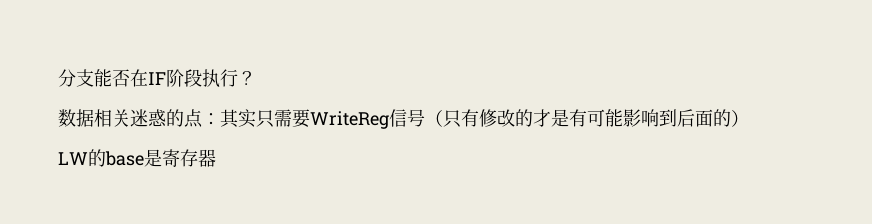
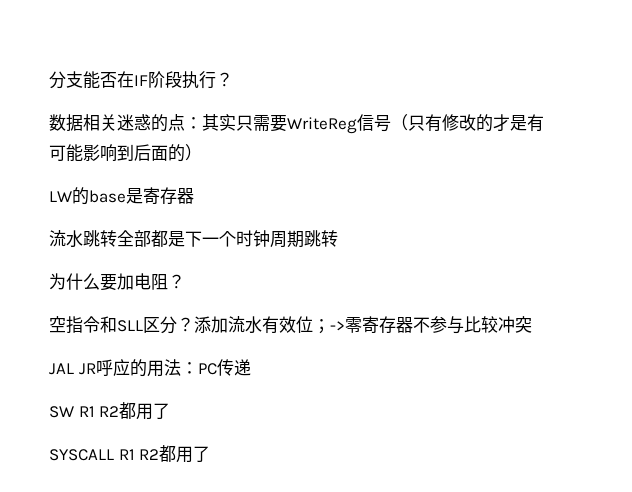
+ 流水跳转全部都是下一个时钟周期跳转
+ 为什么要加电阻？
+ 空指令和SLL区分？添加流水有效位；->零寄存器不参与比较冲突
+ JAL JR呼应的用法：PC传递
+ SW R1 R2都用了
+ SYSCALL R1 R2都用了

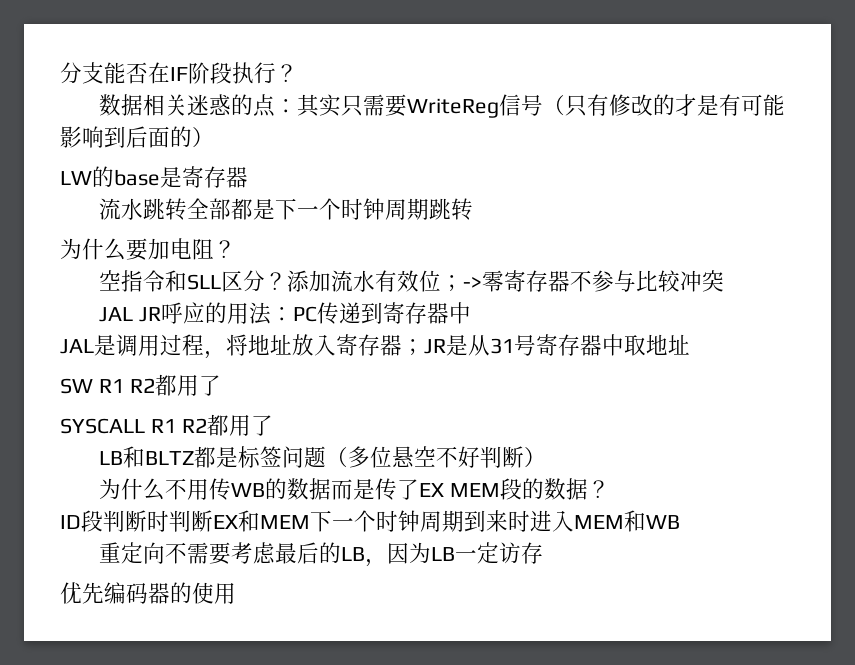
- JAL JR呼应的用法：PC传递
+ JAL JR呼应的用法：PC传递到寄存器中
+ JAL是调用过程，将地址放入寄存器；JR是从31号寄存器中取地址
+ LB和BLTZ都是标签问题（多位悬空不好判断）
+ 为什么不用传WB的数据而是传了EX MEM段的数据？
+ ID段判断时判断EX和MEM下一个时钟周期到来时进入MEM和WB
+ 重定向不需要考虑最后的LB，因为LB一定访存
+ 优先编码器的使用

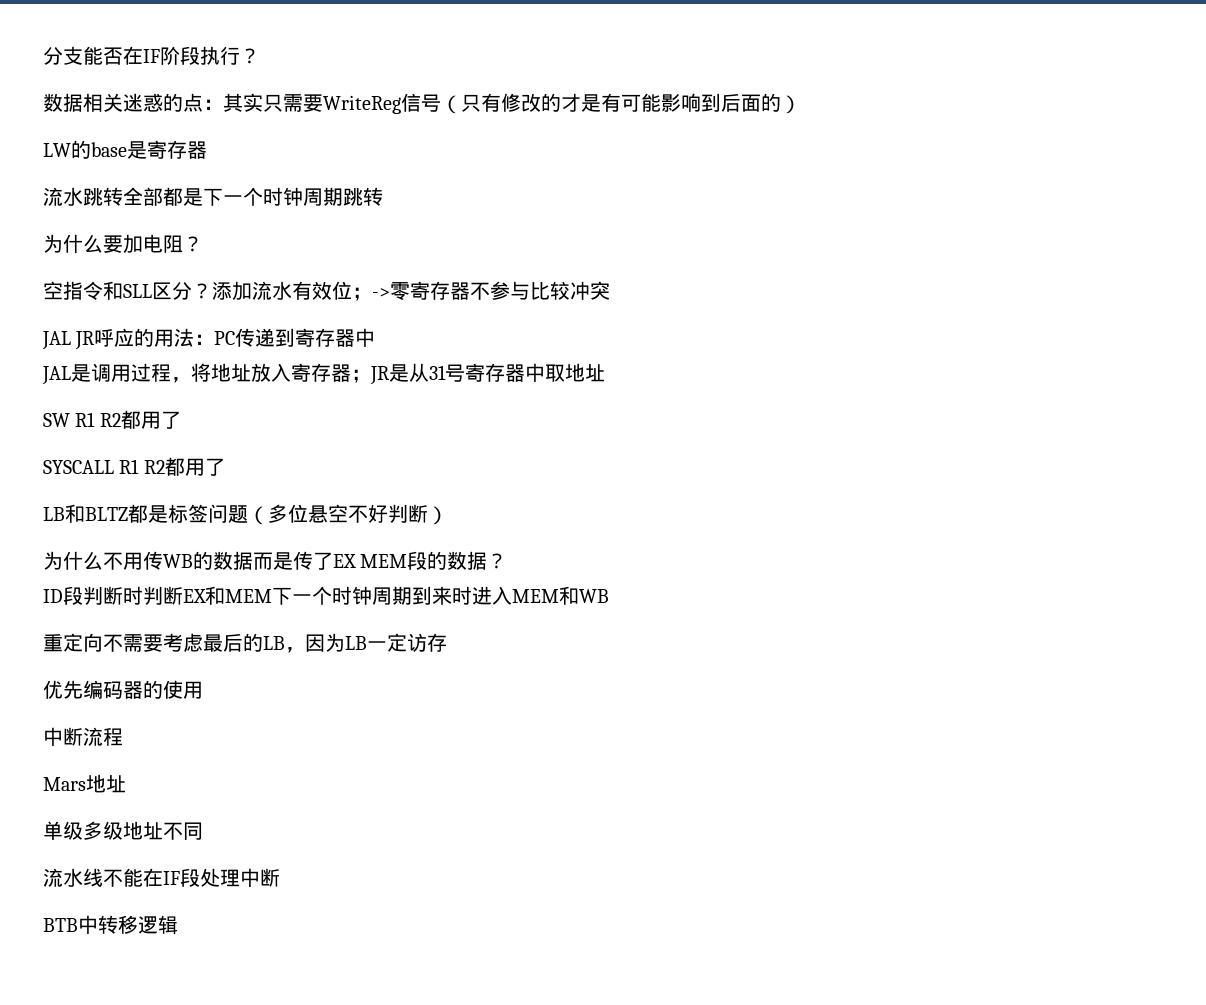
+ 中断流程
+ Mars地址
+ 单级多级地址不同
+ 流水线不能在IF段处理中断
+ BTB中转移逻辑

